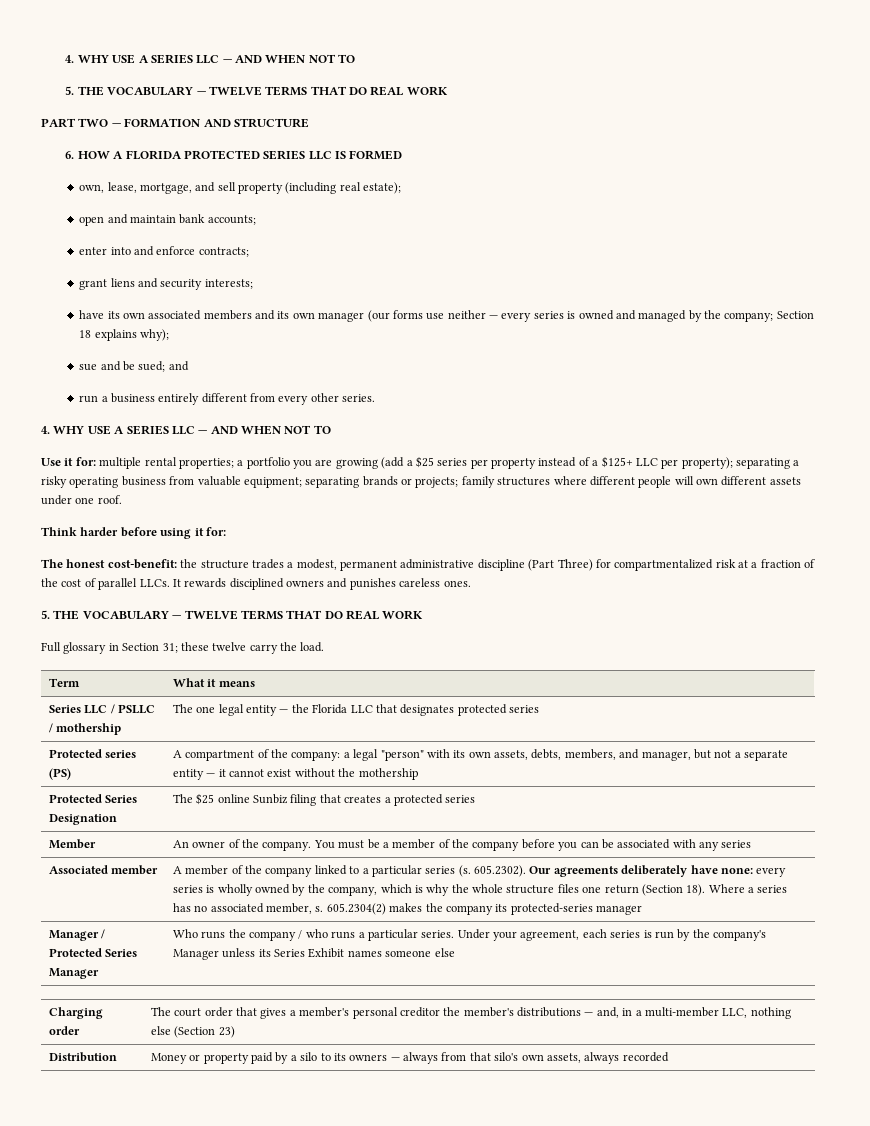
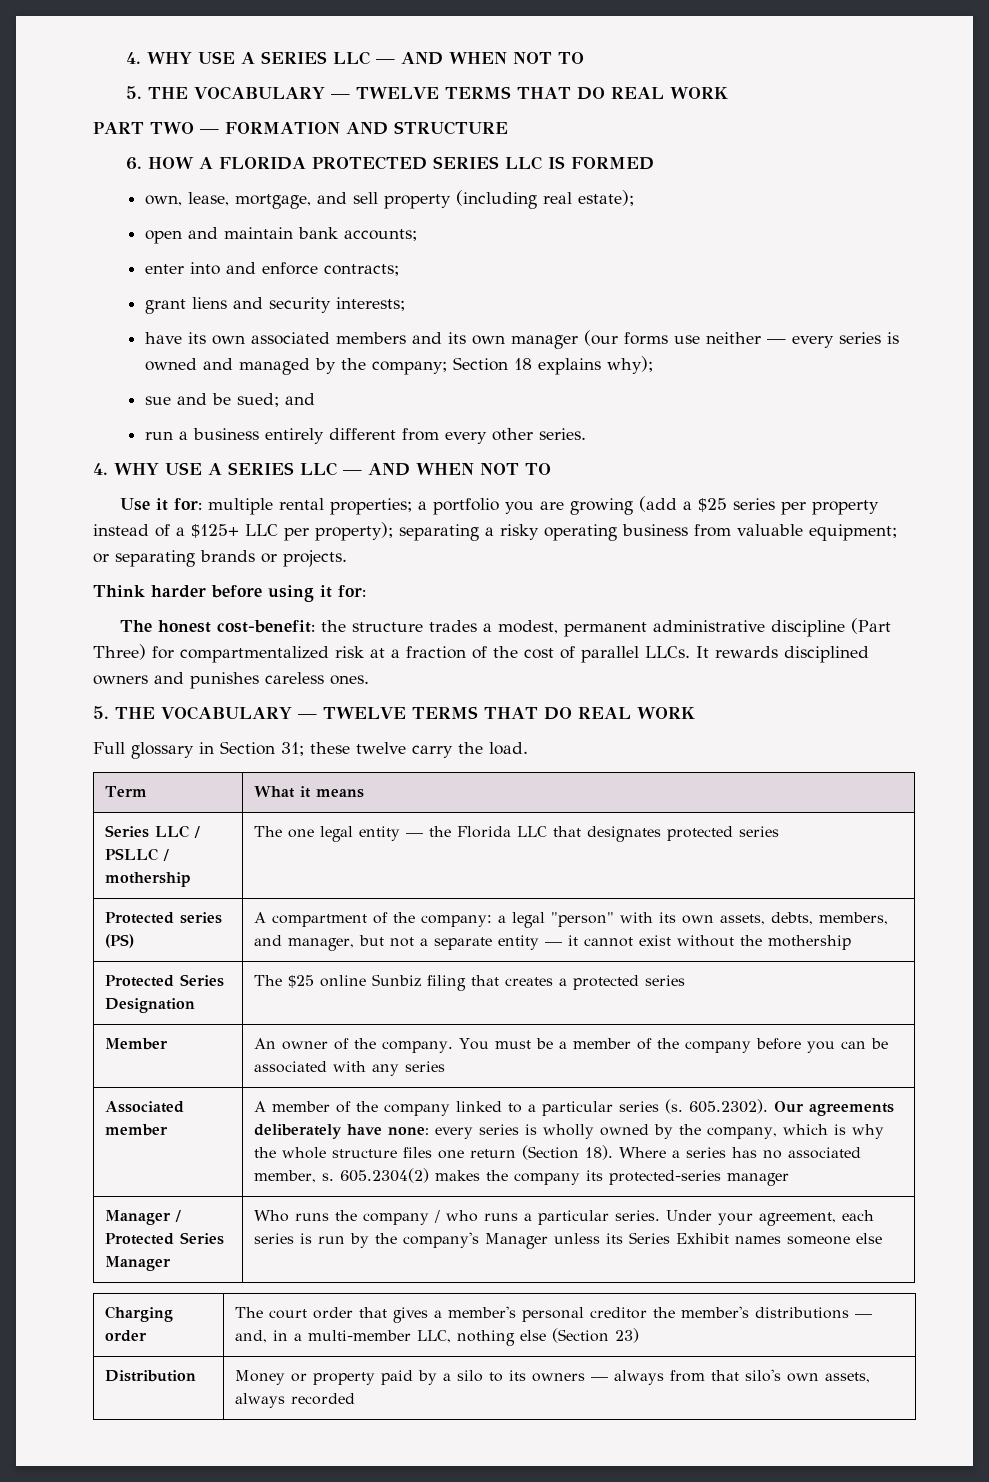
- Use it for: multiple rental properties; a portfolio you are growing (add a $25 series per property instead of a $125+ LLC per property); separating a risky operating business from valuable equipment; separating brands or projects; family structures where different people will own different assets under one roof.
+ Use it for: multiple rental properties; a portfolio you are growing (add a $25 series per property instead of a $125+ LLC per property); separating a risky operating business from valuable equipment; or separating brands or projects.

